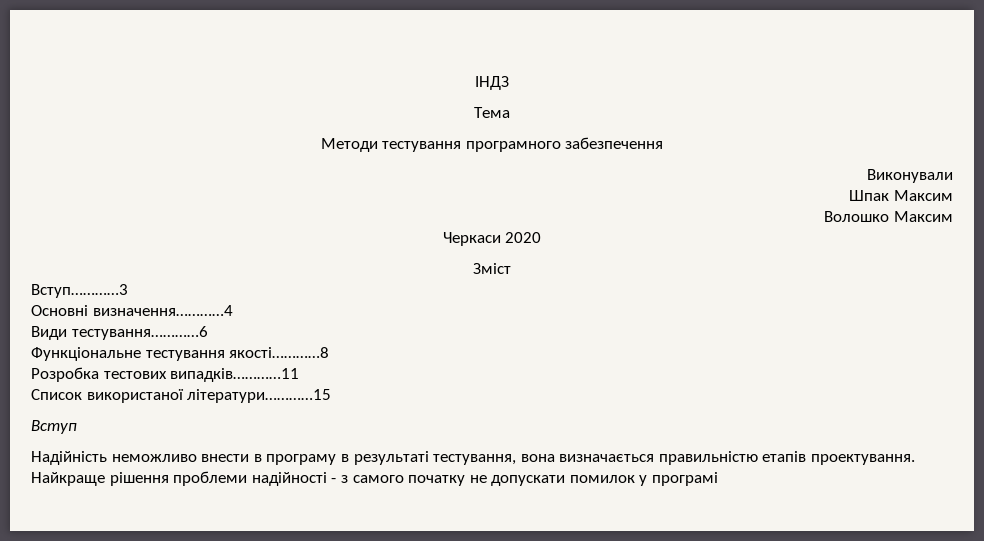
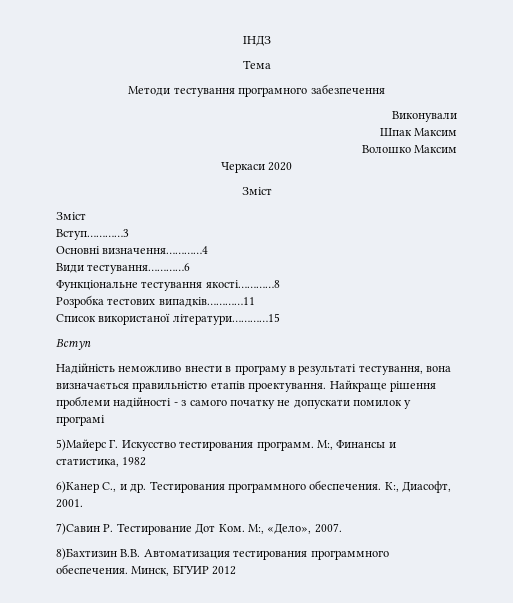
  Черкаси 2020
+ Зміст
+ 5)Майерс Г. Искусство тестирования программ. М:, Финансы и статистика, 1982
+ 6)Канер С., и др. Тестирования программного обеспечения. К:, Диасофт, 2001.
+ 7)Савин Р. Тестирование Дот Ком. М:, «Дело», 2007.
+ 8)Бахтизин В.В. Автоматизация тестирования программного обеспечения. Минск, БГУИР 2012

